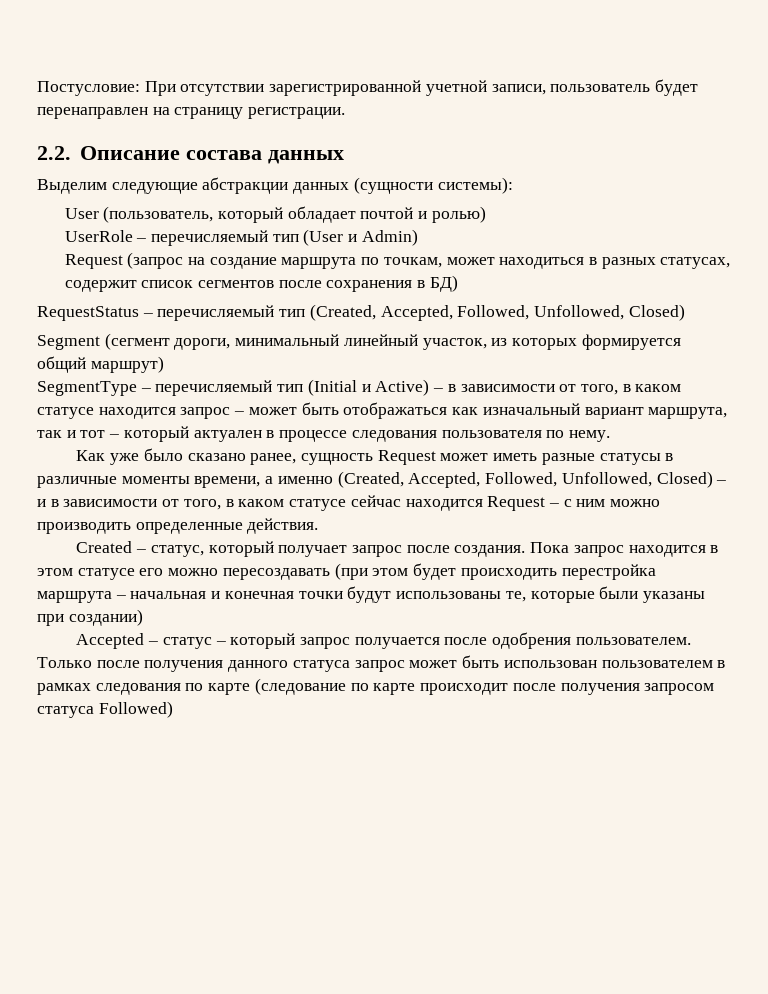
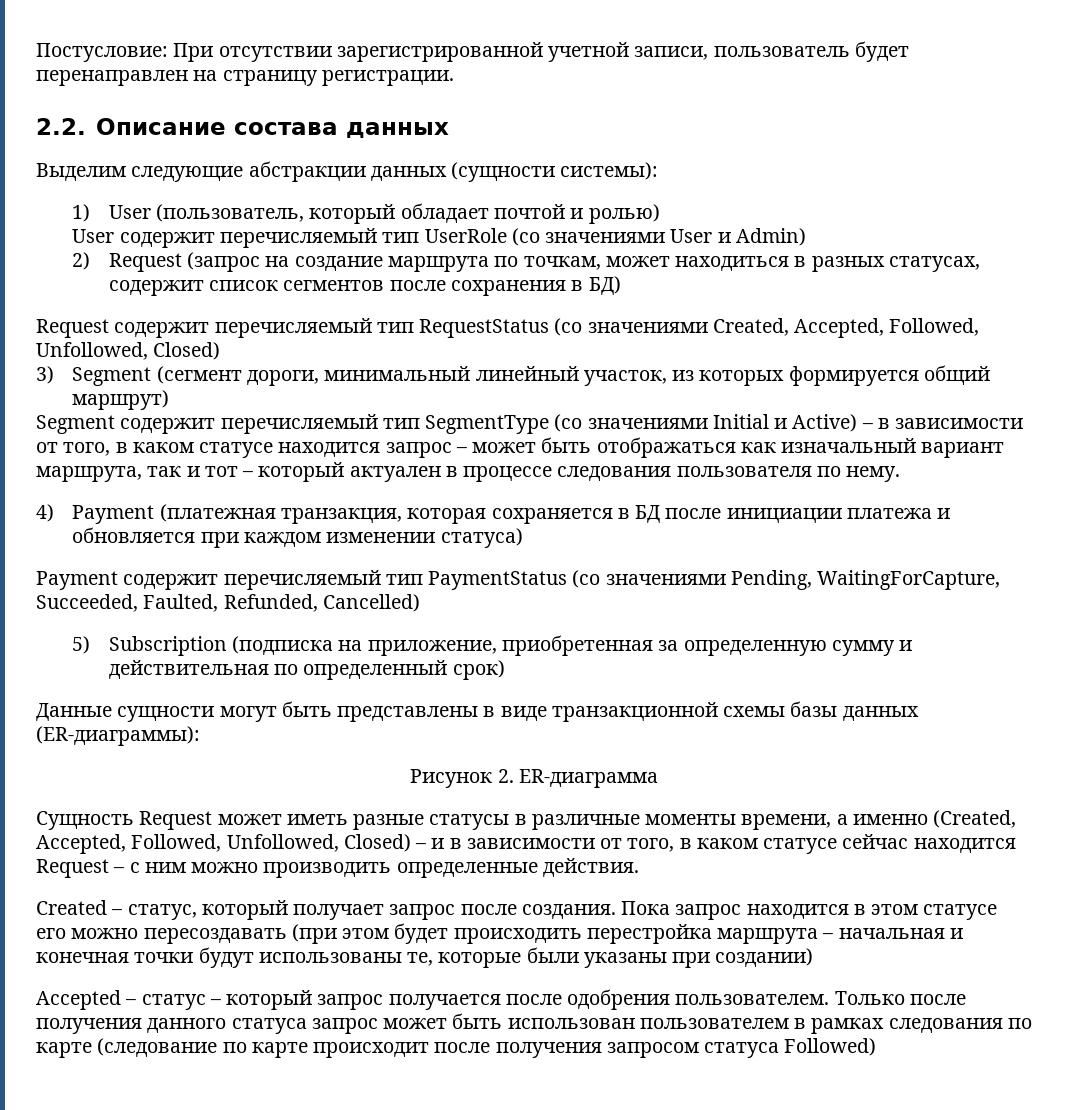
- User (пользователь, который обладает почтой и ролью)
+ 1) User (пользователь, который обладает почтой и ролью)
- UserRole – перечисляемый тип (User и Admin)
+ User содержит перечисляемый тип UserRole (со значениями User и Admin)
- Request (запрос на создание маршрута по точкам, может находиться в разных статусах, содержит список сегментов после сохранения в БД)
+ 2) Request (запрос на создание маршрута по точкам, может находиться в разных статусах, содержит список сегментов после сохранения в БД)
- RequestStatus – перечисляемый тип (Created, Accepted, Followed, Unfollowed, Closed)
+ Request содержит перечисляемый тип RequestStatus (со значениями Created, Accepted, Followed, Unfollowed, Closed)
- Segment (сегмент дороги, минимальный линейный участок, из которых формируется общий маршрут)
+ 3) Segment (сегмент дороги, минимальный линейный участок, из которых формируется общий маршрут)
- SegmentType – перечисляемый тип (Initial и Active) – в зависимости от того, в каком статусе находится запрос – может быть отображаться как изначальный вариант маршрута, так и тот – который актуален в процессе следования пользователя по нему.
+ Segment содержит перечисляемый тип SegmentType (со значениями Initial и Active) – в зависимости от того, в каком статусе находится запрос – может быть отображаться как изначальный вариант маршрута, так и тот – который актуален в процессе следования пользователя по нему.
- Как уже было сказано ранее, сущность Request может иметь разные статусы в различные моменты времени, а именно (Created, Accepted, Followed, Unfollowed, Closed) – и в зависимости от того, в каком статусе сейчас находится Request – с ним можно производить определенные действия.
+ 4) Payment (платежная транзакция, которая сохраняется в БД после инициации платежа и обновляется при каждом изменении статуса)
+ Payment содержит перечисляемый тип PaymentStatus (со значениями Pending, WaitingForCapture, Succeeded, Faulted, Refunded, Cancelled)
+ 5) Subscription (подписка на приложение, приобретенная за определенную сумму и действительная по определенный срок)
+ Данные сущности могут быть представлены в виде транзакционной схемы базы данных (ER-диаграммы):
+ Рисунок 2. ER-диаграмма
+ Сущность Request может иметь разные статусы в различные моменты времени, а именно (Created, Accepted, Followed, Unfollowed, Closed) – и в зависимости от того, в каком статусе сейчас находится Request – с ним можно производить определенные действия.

